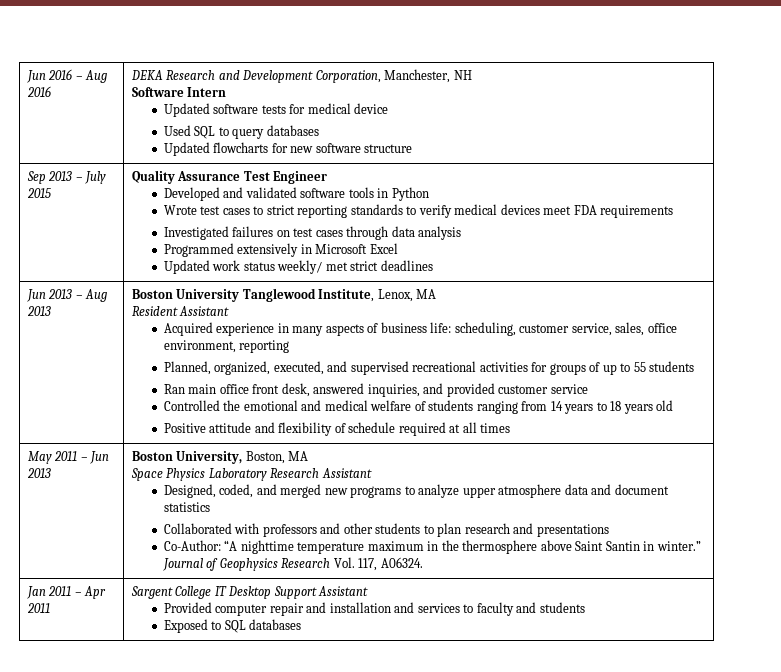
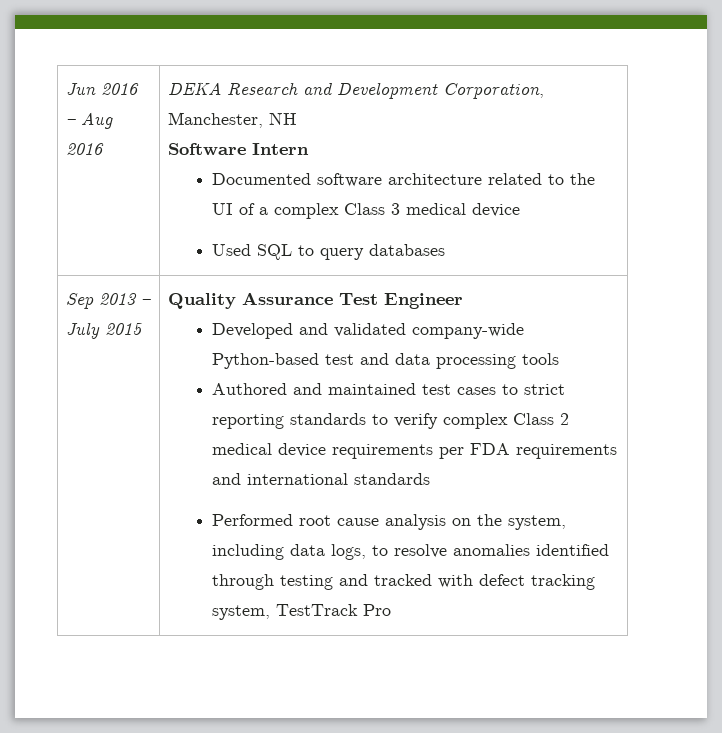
  Jun 2016 – Aug 2016 | DEKA Research and Development Corporation, Manchester, NH
  Software Intern
- Updated software tests for medical device
+ Documented software architecture related to the UI of a complex Class 3 medical device
  Used SQL to query databases
- Updated flowcharts for new software structure
- Developed and validated software tools in Python
- Wrote test cases to strict reporting standards to verify medical devices meet FDA requirements
- Investigated failures on test cases through data analysis
- Programmed extensively in Microsoft Excel
- Updated work status weekly/ met strict deadlines
- Jun 2013 – Aug 2013 | Boston University Tanglewood Institute, Lenox, MA
- Resident Assistant
- Acquired experience in many aspects of business life: scheduling, customer service, sales, office environment, reporting
- Planned, organized, executed, and supervised recreational activities for groups of up to 55 students
- Ran main office front desk, answered inquiries, and provided customer service
- Controlled the emotional and medical welfare of students ranging from 14 years to 18 years old
- Positive attitude and flexibility of schedule required at all times
- May 2011 – Jun 2013 | Boston University, Boston, MA
- Space Physics Laboratory Research Assistant
- Designed, coded, and merged new programs to analyze upper atmosphere data and document statistics
- Collaborated with professors and other students to plan research and presentations
- Co-Author: “A nighttime temperature maximum in the thermosphere above Saint Santin in winter.” Journal of Geophysics Research Vol. 117, A06324.
- Jan 2011 – Apr 2011 | Sargent College IT Desktop Support Assistant
- Provided computer repair and installation and services to faculty and students
- Exposed to SQL databases
+ Developed and validated company-wide Python-based test and data processing tools
+ Authored and maintained test cases to strict reporting standards to verify complex Class 2 medical device requirements per FDA requirements and international standards
+ Performed root cause analysis on the system, including data logs, to resolve anomalies identified through testing and tracked with defect tracking system, TestTrack Pro

